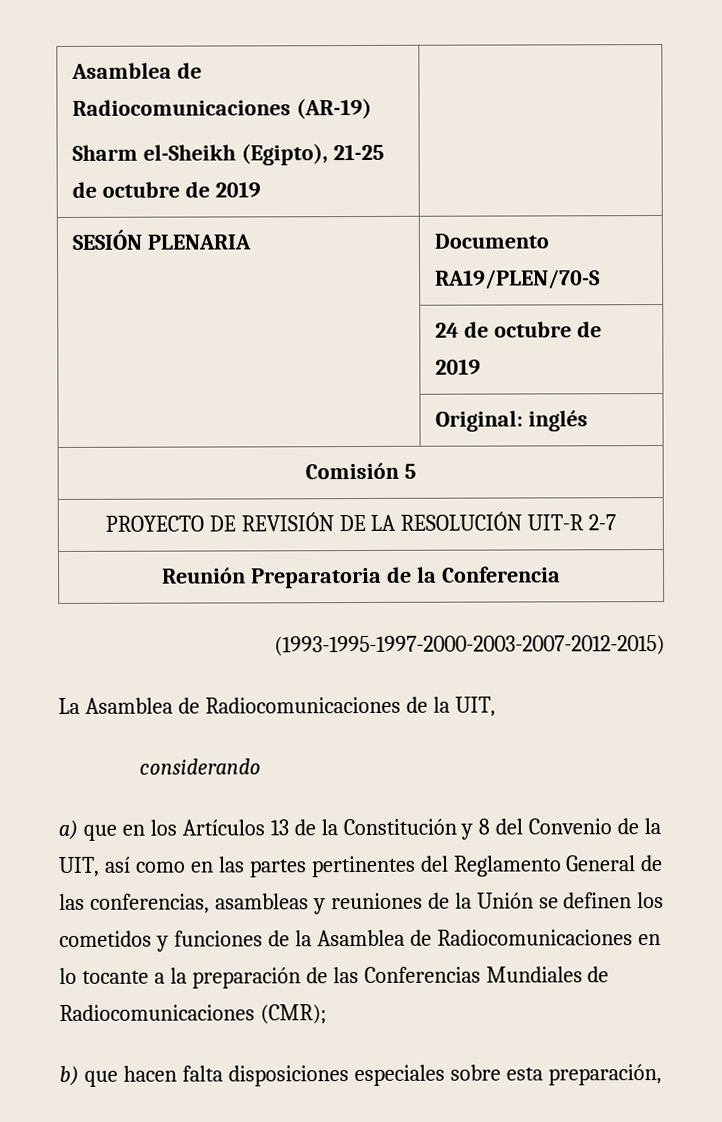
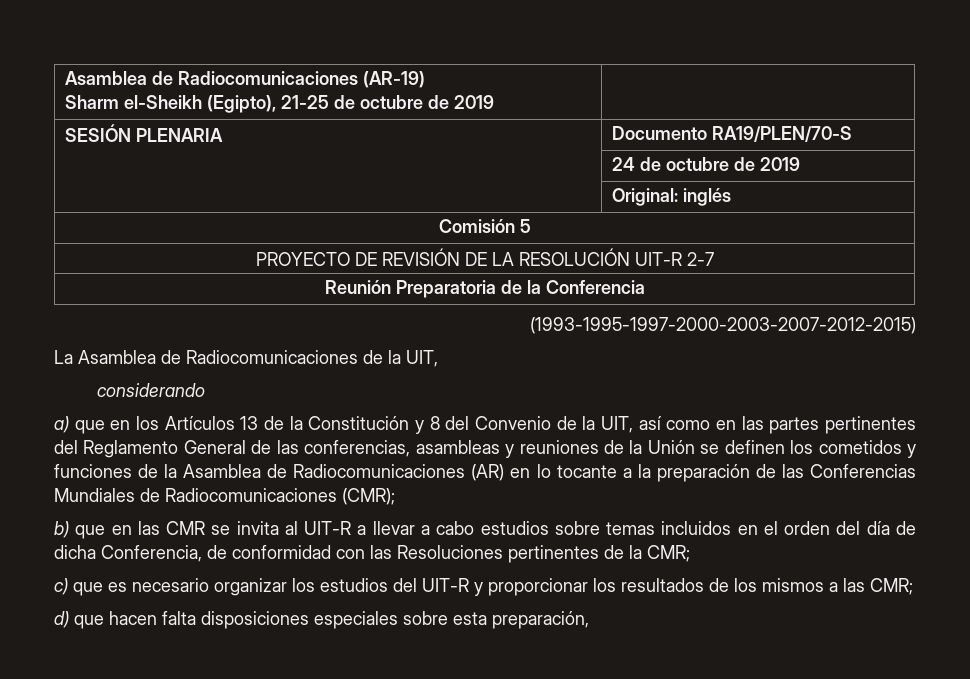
- a) que en los Artículos 13 de la Constitución y 8 del Convenio de la UIT, así como en las partes pertinentes del Reglamento General de las conferencias, asambleas y reuniones de la Unión se definen los cometidos y funciones de la Asamblea de Radiocomunicaciones en lo tocante a la preparación de las Conferencias Mundiales de Radiocomunicaciones (CMR);
+ a) que en los Artículos 13 de la Constitución y 8 del Convenio de la UIT, así como en las partes pertinentes del Reglamento General de las conferencias, asambleas y reuniones de la Unión se definen los cometidos y funciones de la Asamblea de Radiocomunicaciones (AR) en lo tocante a la preparación de las Conferencias Mundiales de Radiocomunicaciones (CMR);
- b) que hacen falta disposiciones especiales sobre esta preparación,
+ b) que en las CMR se invita al UIT-R a llevar a cabo estudios sobre temas incluidos en el orden del día de dicha Conferencia, de conformidad con las Resoluciones pertinentes de la CMR;
+ c) que es necesario organizar los estudios del UIT-R y proporcionar los resultados de los mismos a las CMR;
+ d) que hacen falta disposiciones especiales sobre esta preparación,

